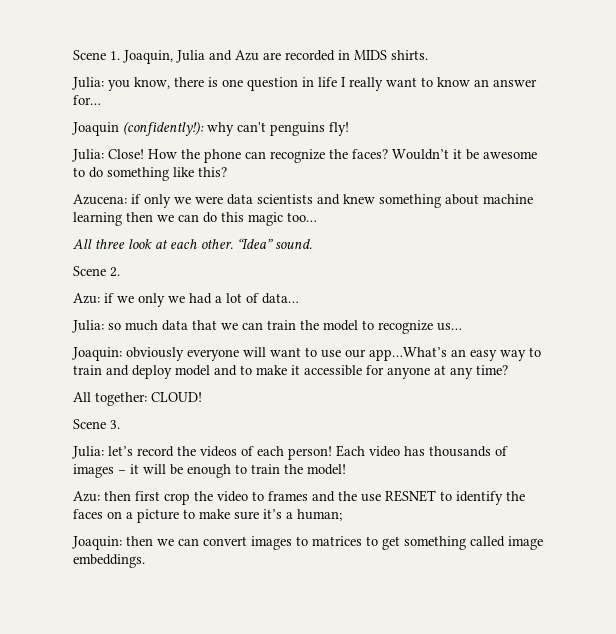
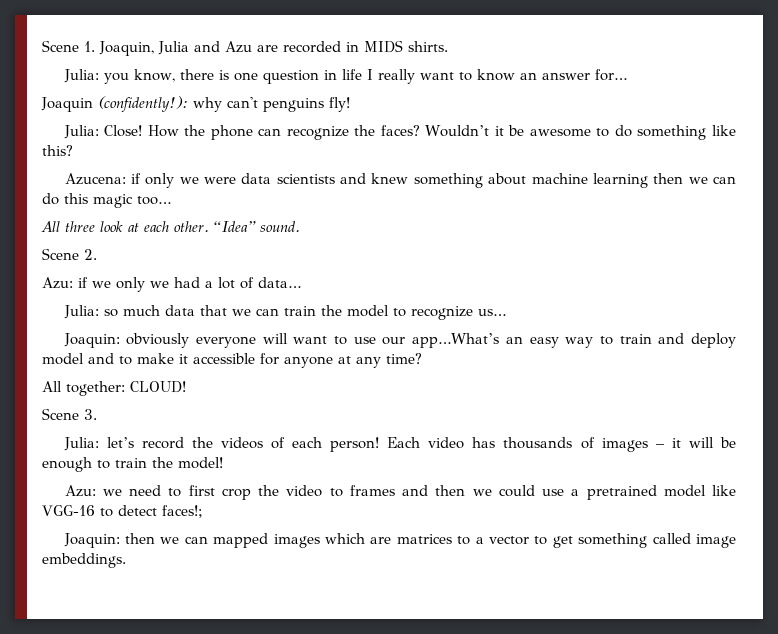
- Azu: then first crop the video to frames and the use RESNET to identify the faces on a picture to make sure it’s a human;
- Joaquin: then we can convert images to matrices to get something called image embeddings.
+ Azu: we need to first crop the video to frames and then we could use a pretrained model like VGG-16 to detect faces!;
+ Joaquin: then we can mapped images which are matrices to a vector to get something called image embeddings.

